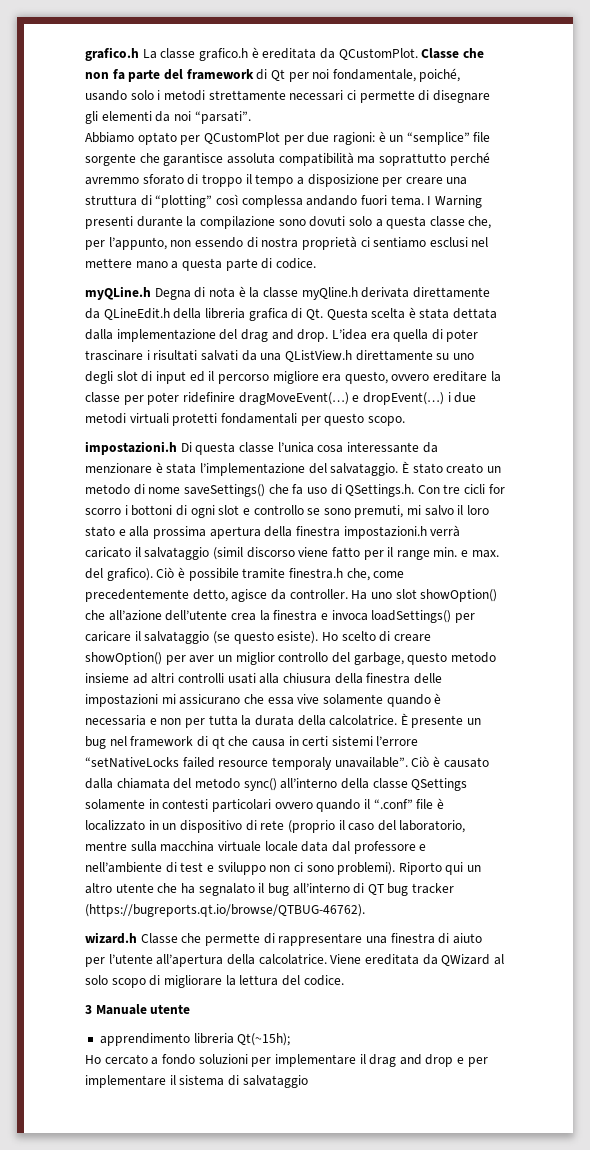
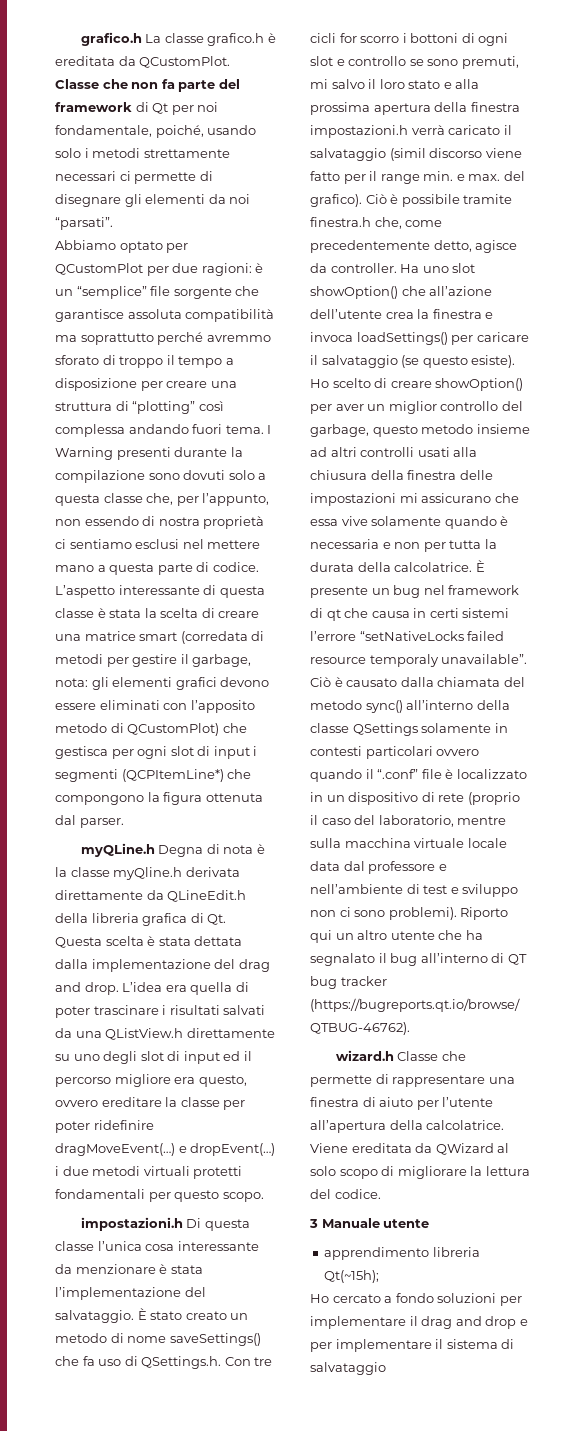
+ L’aspetto interessante di questa classe è stata la scelta di creare una matrice smart (corredata di metodi per gestire il garbage, nota: gli elementi grafici devono essere eliminati con l’apposito metodo di QCustomPlot) che gestisca per ogni slot di input i segmenti (QCPItemLine*) che compongono la figura ottenuta dal parser.

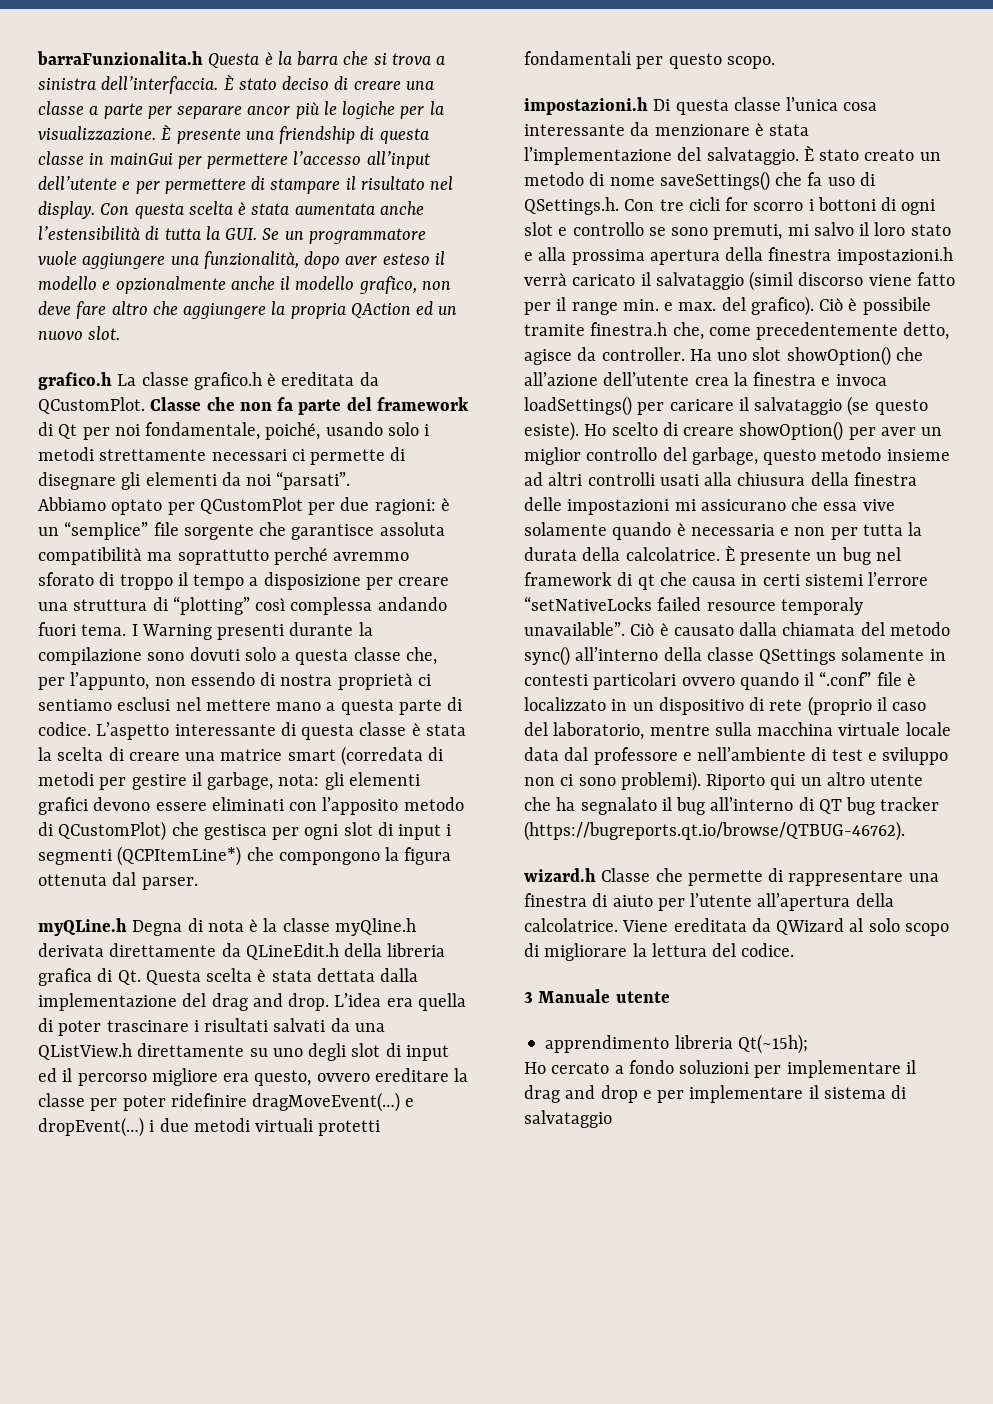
+ barraFunzionalita.h Questa è la barra che si trova a sinistra dell’interfaccia. È stato deciso di creare una classe a parte per separare ancor più le logiche per la visualizzazione. È presente una friendship di questa classe in mainGui per permettere l’accesso all’input dell’utente e per permettere di stampare il risultato nel display. Con questa scelta è stata aumentata anche l’estensibilità di tutta la GUI. Se un programmatore vuole aggiungere una funzionalità, dopo aver esteso il modello e opzionalmente anche il modello grafico, non deve fare altro che aggiungere la propria QAction ed un nuovo slot.

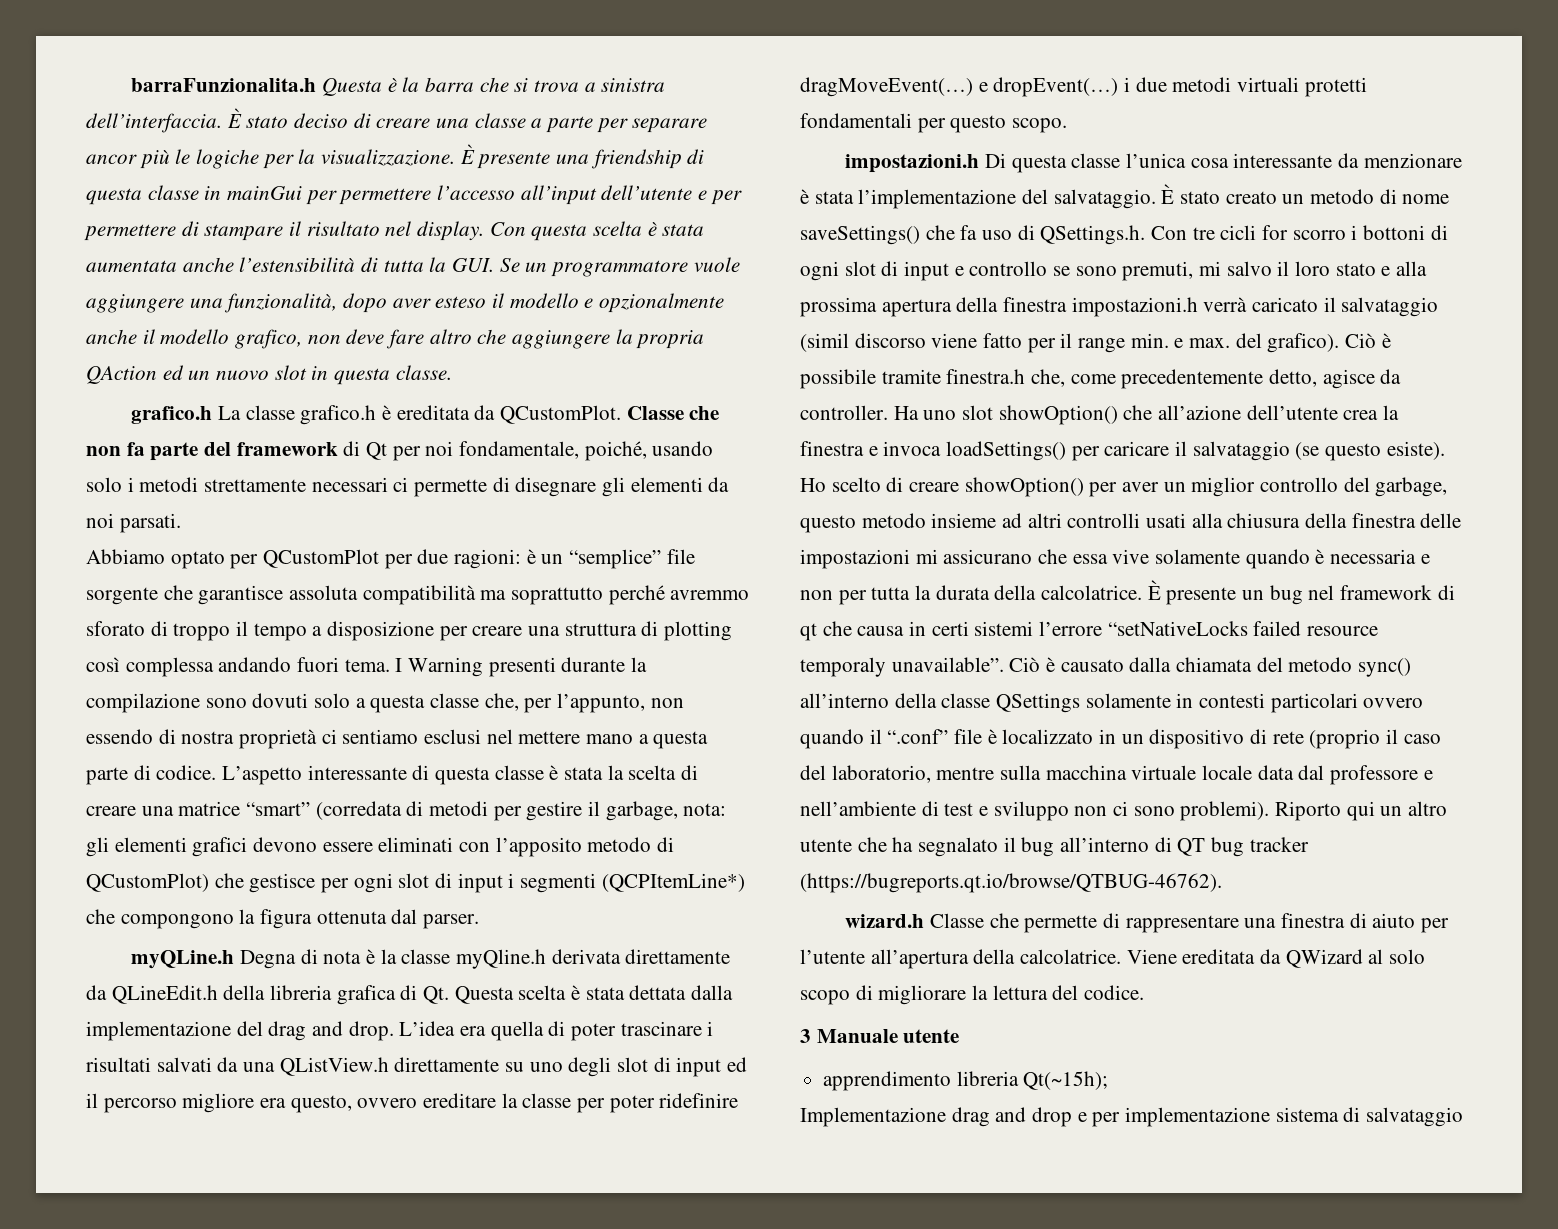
- Con questa scelta è stata aumentata anche l’estensibilità di tutta la GUI. Se un programmatore vuole aggiungere una funzionalità, dopo aver esteso il modello e opzionalmente anche il modello grafico, non deve fare altro che aggiungere la propria QAction ed un nuovo slot.
+ Con questa scelta è stata aumentata anche l’estensibilità di tutta la GUI. Se un programmatore vuole aggiungere una funzionalità, dopo aver esteso il modello e opzionalmente anche il modello grafico, non deve fare altro che aggiungere la propria QAction ed un nuovo slot in questa classe.
- Classe che non fa parte del framework di Qt per noi fondamentale, poiché, usando solo i metodi strettamente necessari ci permette di disegnare gli elementi da noi “parsati”.
+ Classe che non fa parte del framework di Qt per noi fondamentale, poiché, usando solo i metodi strettamente necessari ci permette di disegnare gli elementi da noi parsati.
- Abbiamo optato per QCustomPlot per due ragioni: è un “semplice” file sorgente che garantisce assoluta compatibilità ma soprattutto perché avremmo sforato di troppo il tempo a disposizione per creare una struttura di “plotting” così complessa andando fuori tema.
+ Abbiamo optato per QCustomPlot per due ragioni: è un “semplice” file sorgente che garantisce assoluta compatibilità ma soprattutto perché avremmo sforato di troppo il tempo a disposizione per creare una struttura di plotting così complessa andando fuori tema.
- L’aspetto interessante di questa classe è stata la scelta di creare una matrice smart (corredata di metodi per gestire il garbage, nota: gli elementi grafici devono essere eliminati con l’apposito metodo di QCustomPlot) che gestisca per ogni slot di input i segmenti (QCPItemLine*) che compongono la figura ottenuta dal parser.
+ L’aspetto interessante di questa classe è stata la scelta di creare una matrice “smart” (corredata di metodi per gestire il garbage, nota: gli elementi grafici devono essere eliminati con l’apposito metodo di QCustomPlot) che gestisce per ogni slot di input i segmenti (QCPItemLine*) che compongono la figura ottenuta dal parser.
- È stato creato un metodo di nome saveSettings() che fa uso di QSettings.h. Con tre cicli for scorro i bottoni di ogni slot e controllo se sono premuti, mi salvo il loro stato e alla prossima apertura della finestra impostazioni.h verrà caricato il salvataggio (simil discorso viene fatto per il range min. e max. del grafico).
+ È stato creato un metodo di nome saveSettings() che fa uso di QSettings.h. Con tre cicli for scorro i bottoni di ogni slot di input e controllo se sono premuti, mi salvo il loro stato e alla prossima apertura della finestra impostazioni.h verrà caricato il salvataggio (simil discorso viene fatto per il range min. e max. del grafico).
- Ho cercato a fondo soluzioni per implementare il drag and drop e per implementare il sistema di salvataggio
+ Implementazione drag and drop e per implementazione sistema di salvataggio

